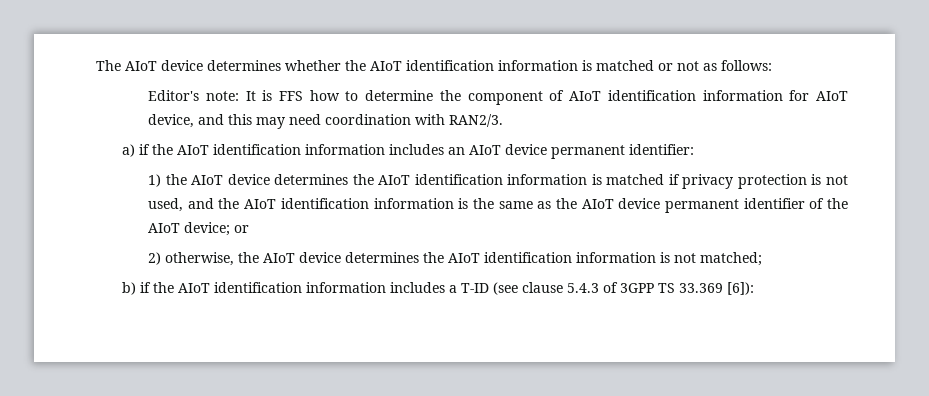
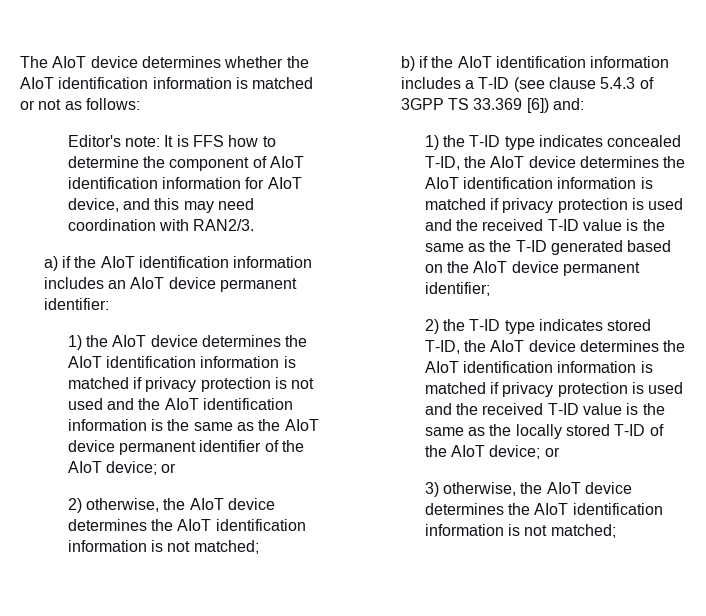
- 1) the AIoT device determines the AIoT identification information is matched if privacy protection is not used, and the AIoT identification information is the same as the AIoT device permanent identifier of the AIoT device; or
+ 1) the AIoT device determines the AIoT identification information is matched if privacy protection is not used and the AIoT identification information is the same as the AIoT device permanent identifier of the AIoT device; or
- b) if the AIoT identification information includes a T-ID (see clause 5.4.3 of 3GPP TS 33.369 [6]):
+ b) if the AIoT identification information includes a T-ID (see clause 5.4.3 of 3GPP TS 33.369 [6]) and:
+ 1) the T-ID type indicates concealed T-ID, the AIoT device determines the AIoT identification information is matched if privacy protection is used and the received T-ID value is the same as the T-ID generated based on the AIoT device permanent identifier;
+ 2) the T-ID type indicates stored T-ID, the AIoT device determines the AIoT identification information is matched if privacy protection is used and the received T-ID value is the same as the locally stored T-ID of the AIoT device; or
+ 3) otherwise, the AIoT device determines the AIoT identification information is not matched;

